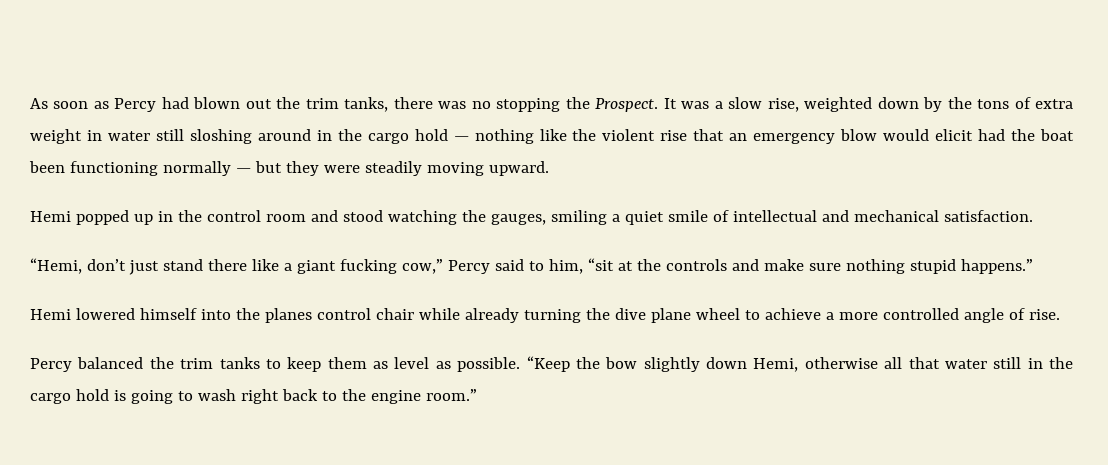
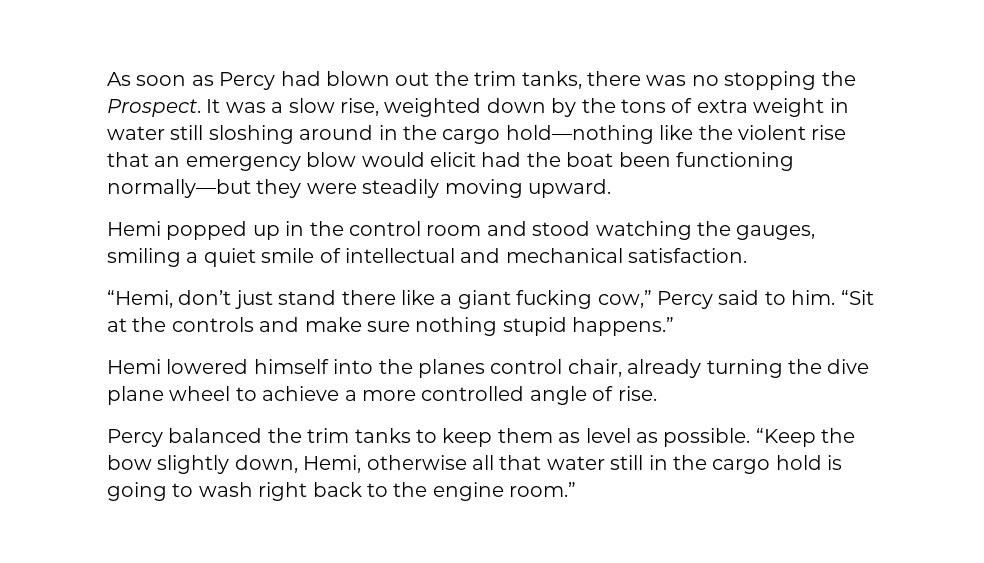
- It was a slow rise, weighted down by the tons of extra weight in water still sloshing around in the cargo hold — nothing like the violent rise that an emergency blow would elicit had the boat been functioning normally — but they were steadily moving upward.
+ It was a slow rise, weighted down by the tons of extra weight in water still sloshing around in the cargo hold—nothing like the violent rise that an emergency blow would elicit had the boat been functioning normally—but they were steadily moving upward.
- “Hemi, don’t just stand there like a giant fucking cow,” Percy said to him, “sit at the controls and make sure nothing stupid happens.”
+ “Hemi, don’t just stand there like a giant fucking cow,” Percy said to him. “Sit at the controls and make sure nothing stupid happens.”
- Hemi lowered himself into the planes control chair while already turning the dive plane wheel to achieve a more controlled angle of rise.
+ Hemi lowered himself into the planes control chair, already turning the dive plane wheel to achieve a more controlled angle of rise.
- “Keep the bow slightly down Hemi, otherwise all that water still in the cargo hold is going to wash right back to the engine room.”
+ “Keep the bow slightly down, Hemi, otherwise all that water still in the cargo hold is going to wash right back to the engine room.”

